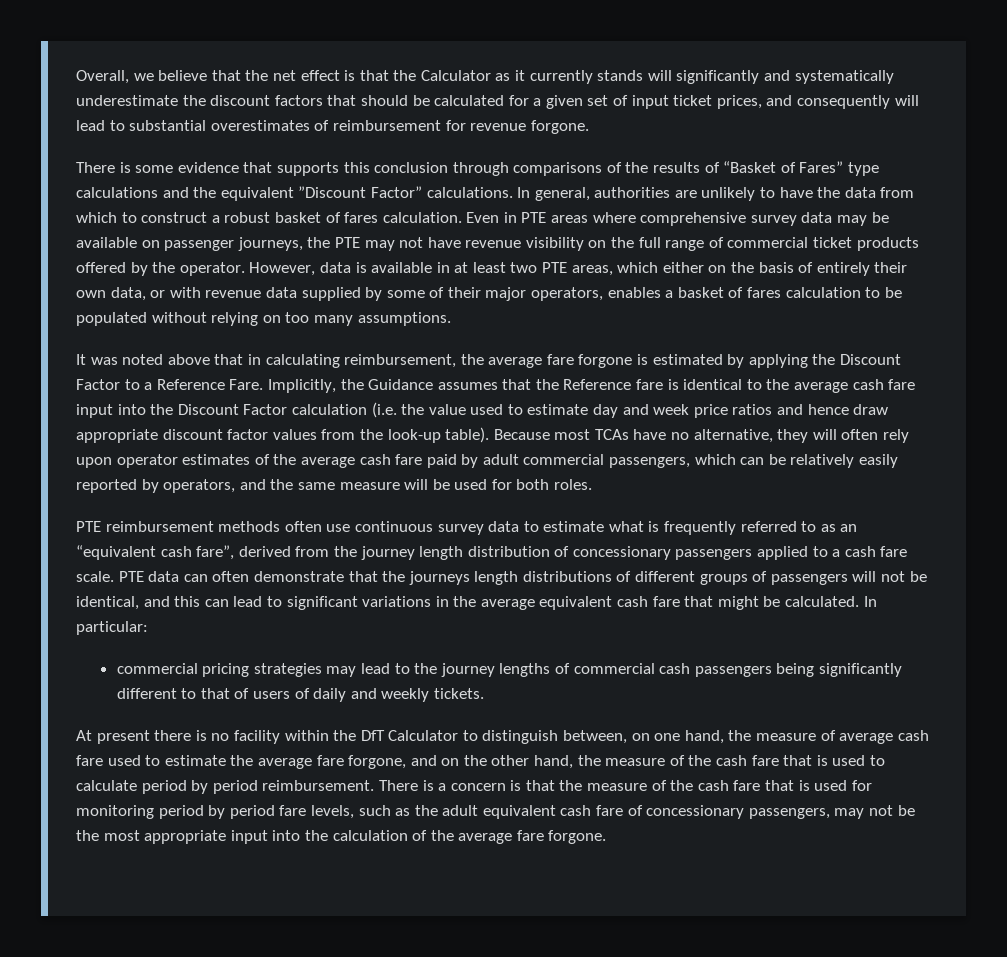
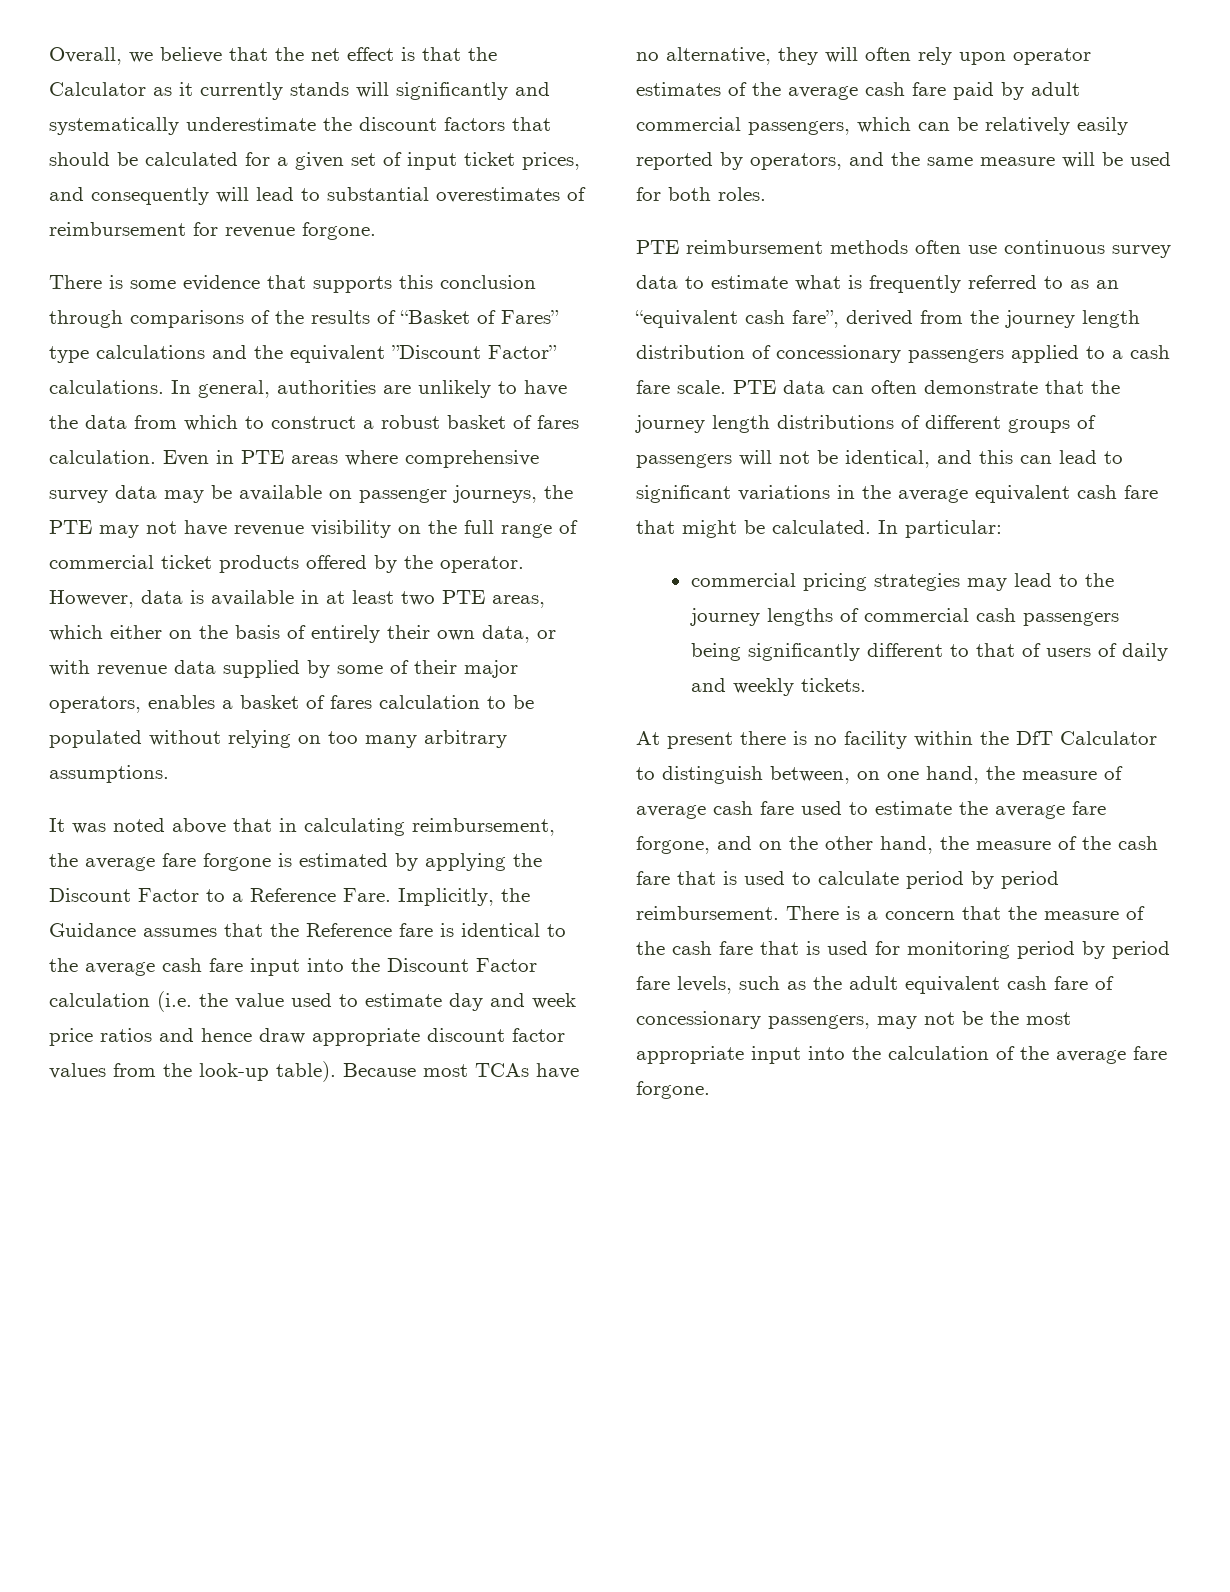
- However, data is available in at least two PTE areas, which either on the basis of entirely their own data, or with revenue data supplied by some of their major operators, enables a basket of fares calculation to be populated without relying on too many assumptions.
+ However, data is available in at least two PTE areas, which either on the basis of entirely their own data, or with revenue data supplied by some of their major operators, enables a basket of fares calculation to be populated without relying on too many arbitrary assumptions.
- PTE data can often demonstrate that the journeys length distributions of different groups of passengers will not be identical, and this can lead to significant variations in the average equivalent cash fare that might be calculated.
+ PTE data can often demonstrate that the journey length distributions of different groups of passengers will not be identical, and this can lead to significant variations in the average equivalent cash fare that might be calculated.
- There is a concern is that the measure of the cash fare that is used for monitoring period by period fare levels, such as the adult equivalent cash fare of concessionary passengers, may not be the most appropriate input into the calculation of the average fare forgone.
+ There is a concern that the measure of the cash fare that is used for monitoring period by period fare levels, such as the adult equivalent cash fare of concessionary passengers, may not be the most appropriate input into the calculation of the average fare forgone.

